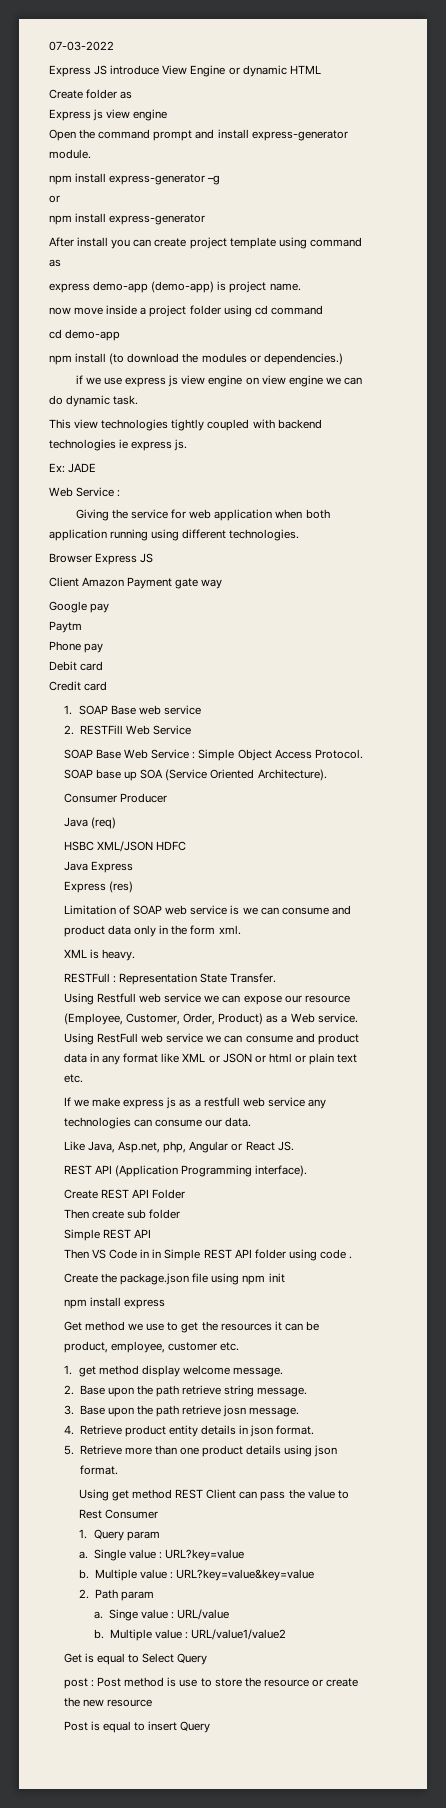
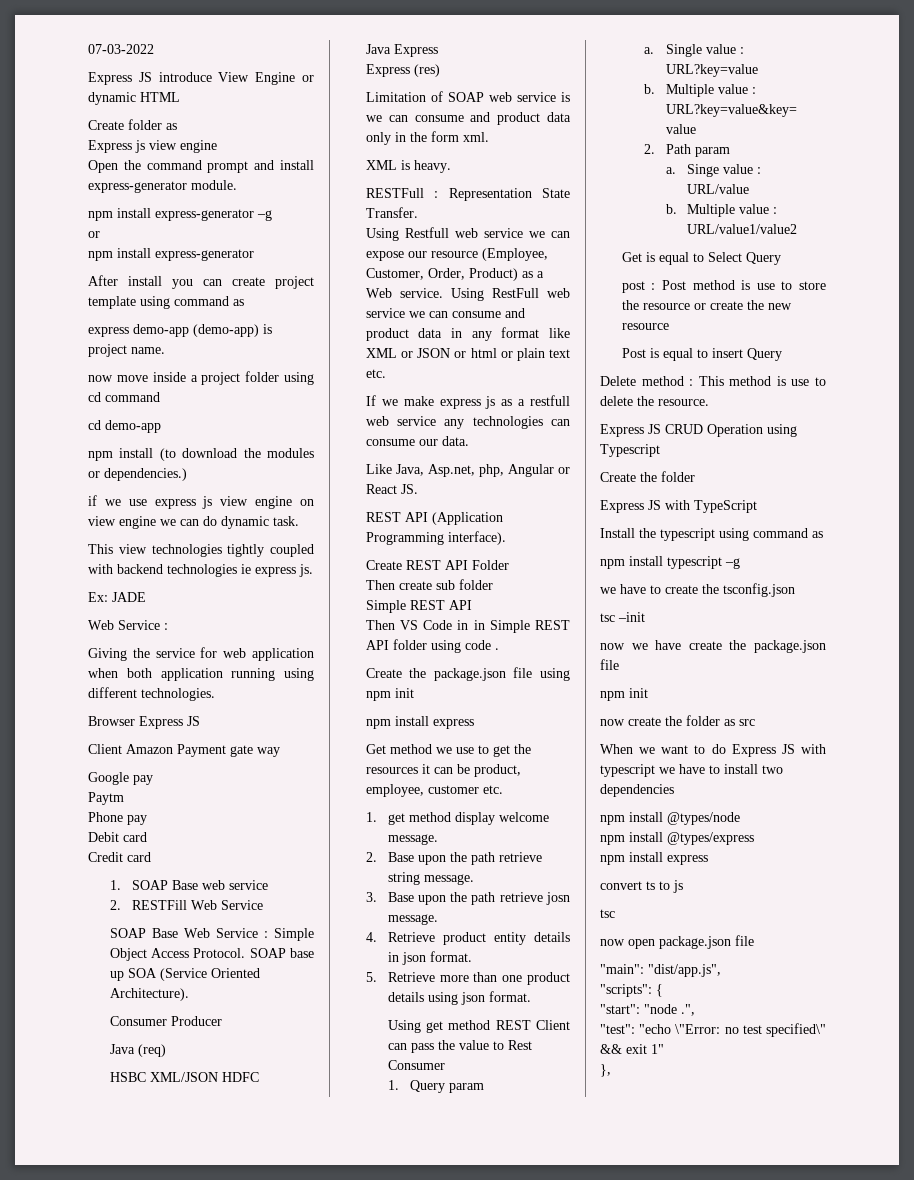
+ Delete method : This method is use to delete the resource.
+ Express JS CRUD Operation using Typescript
+ Create the folder
+ Express JS with TypeScript
+ Install the typescript using command as
+ npm install typescript –g
+ we have to create the tsconfig.json
+ tsc –init
+ now we have create the package.json file
+ npm init
+ now create the folder as src
+ When we want to do Express JS with typescript we have to install two dependencies
+ npm install @types/node
+ npm install @types/express
+ npm install express
+ convert ts to js
+ tsc
+ now open package.json file
+ "main": "dist/app.js",
+ "scripts": {
+ "start": "node .",
+ "test": "echo \"Error: no test specified\" && exit 1"
+ },

